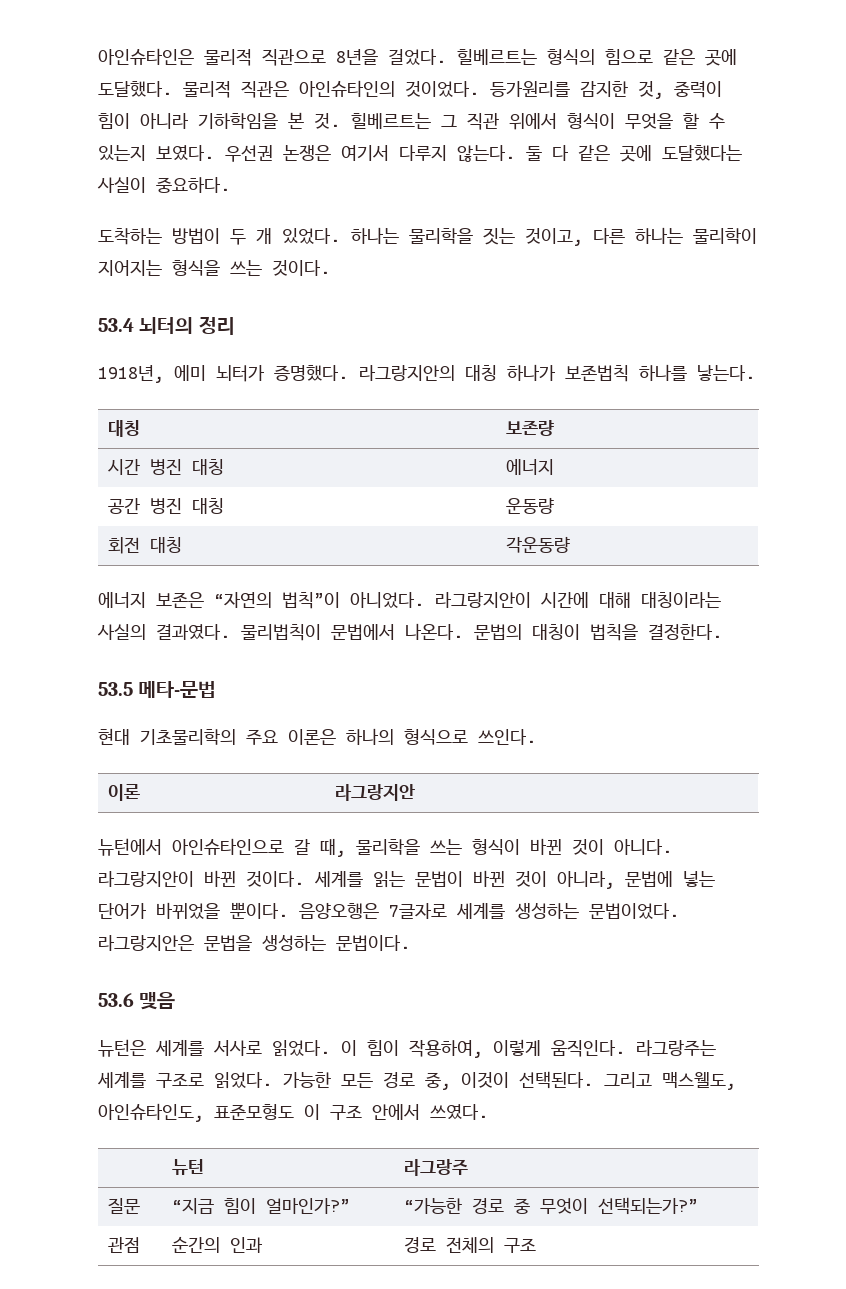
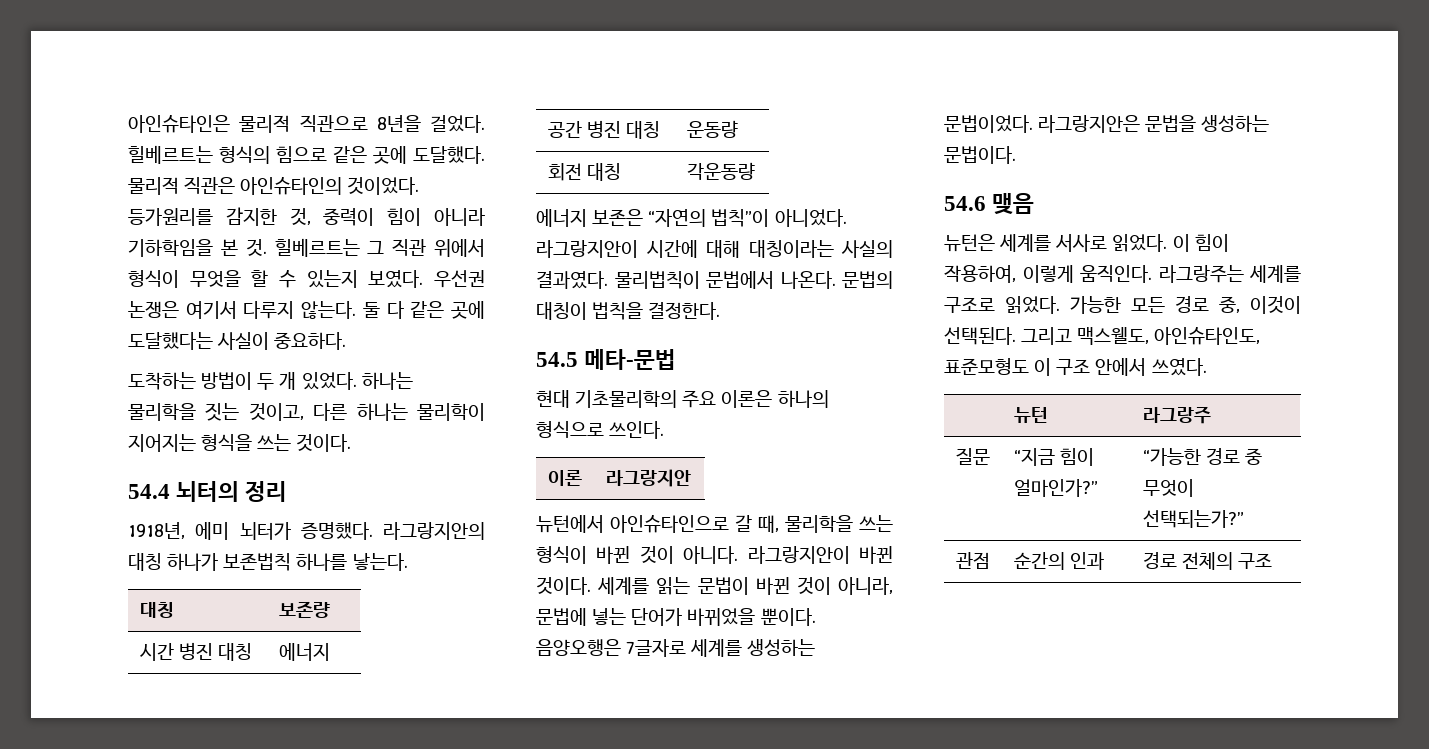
- 53.4 뇌터의 정리
+ 54.4 뇌터의 정리
- 53.5 메타-문법
+ 54.5 메타-문법
- 53.6 맺음
+ 54.6 맺음

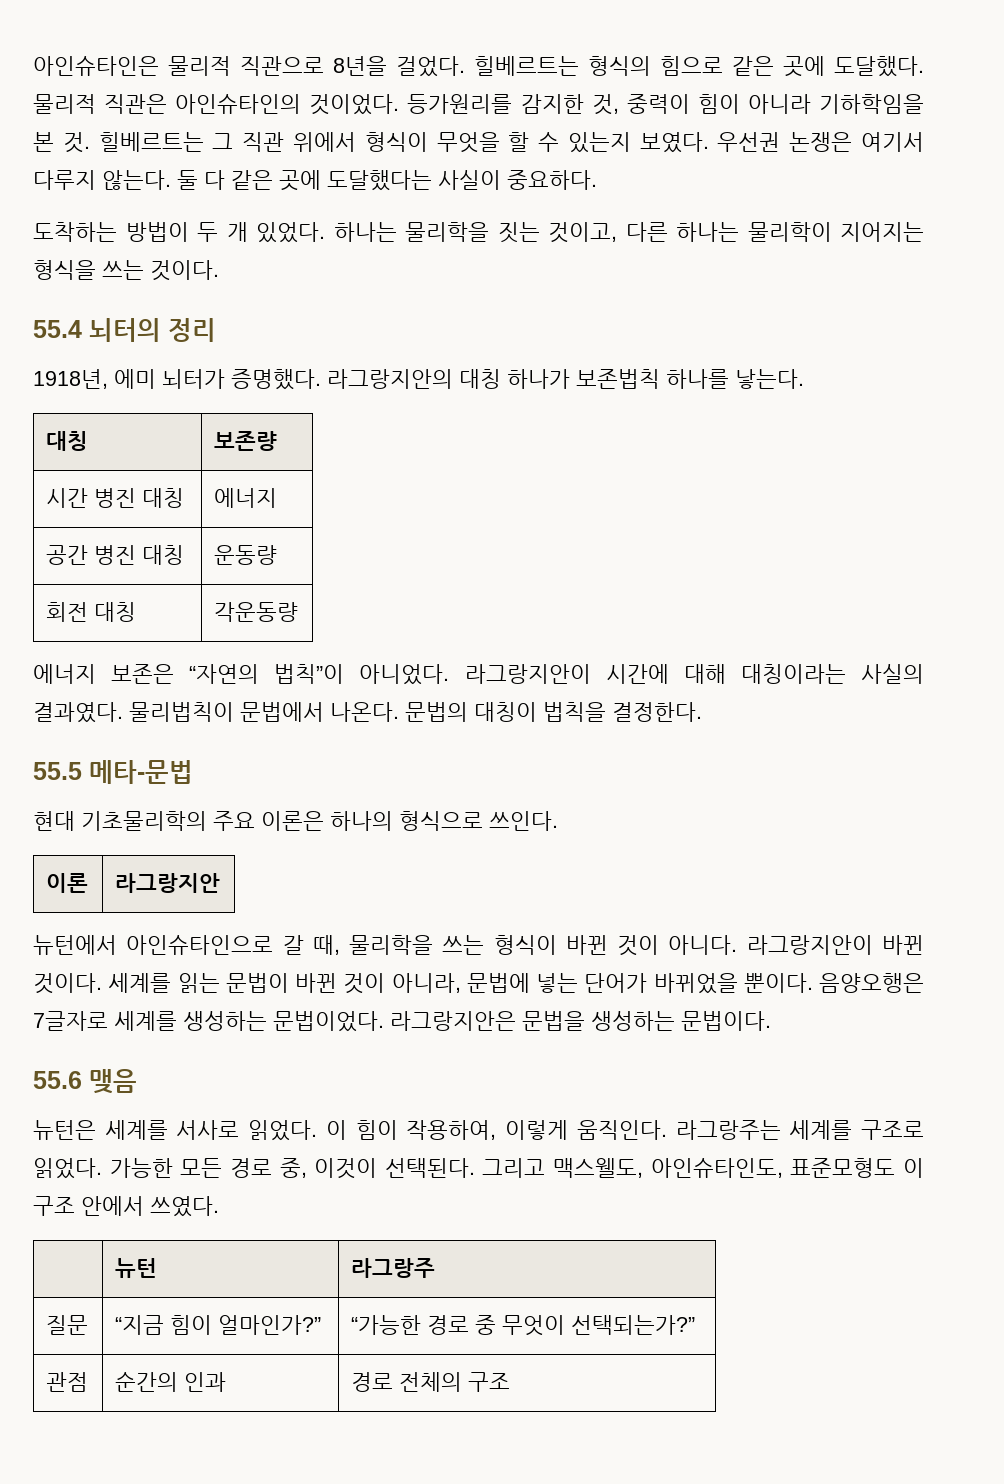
- 54.4 뇌터의 정리
+ 55.4 뇌터의 정리
- 54.5 메타-문법
+ 55.5 메타-문법
- 54.6 맺음
+ 55.6 맺음

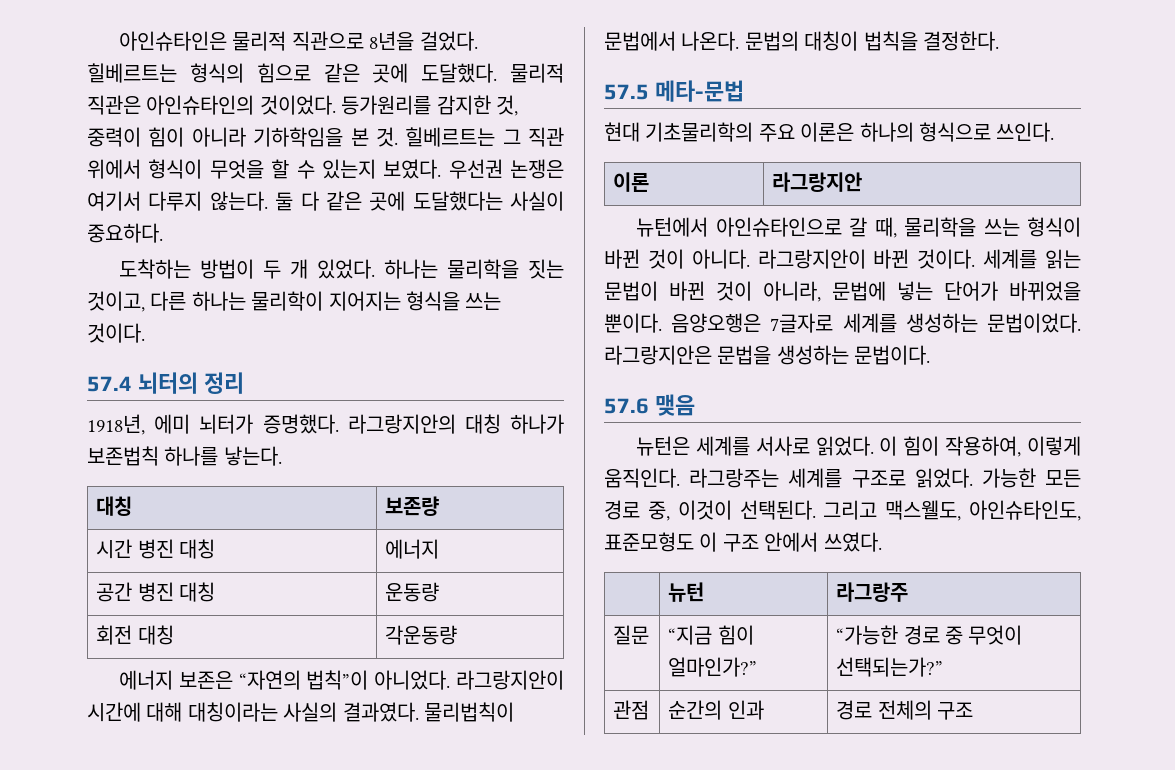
- 55.4 뇌터의 정리
+ 57.4 뇌터의 정리
- 55.5 메타-문법
+ 57.5 메타-문법
- 55.6 맺음
+ 57.6 맺음

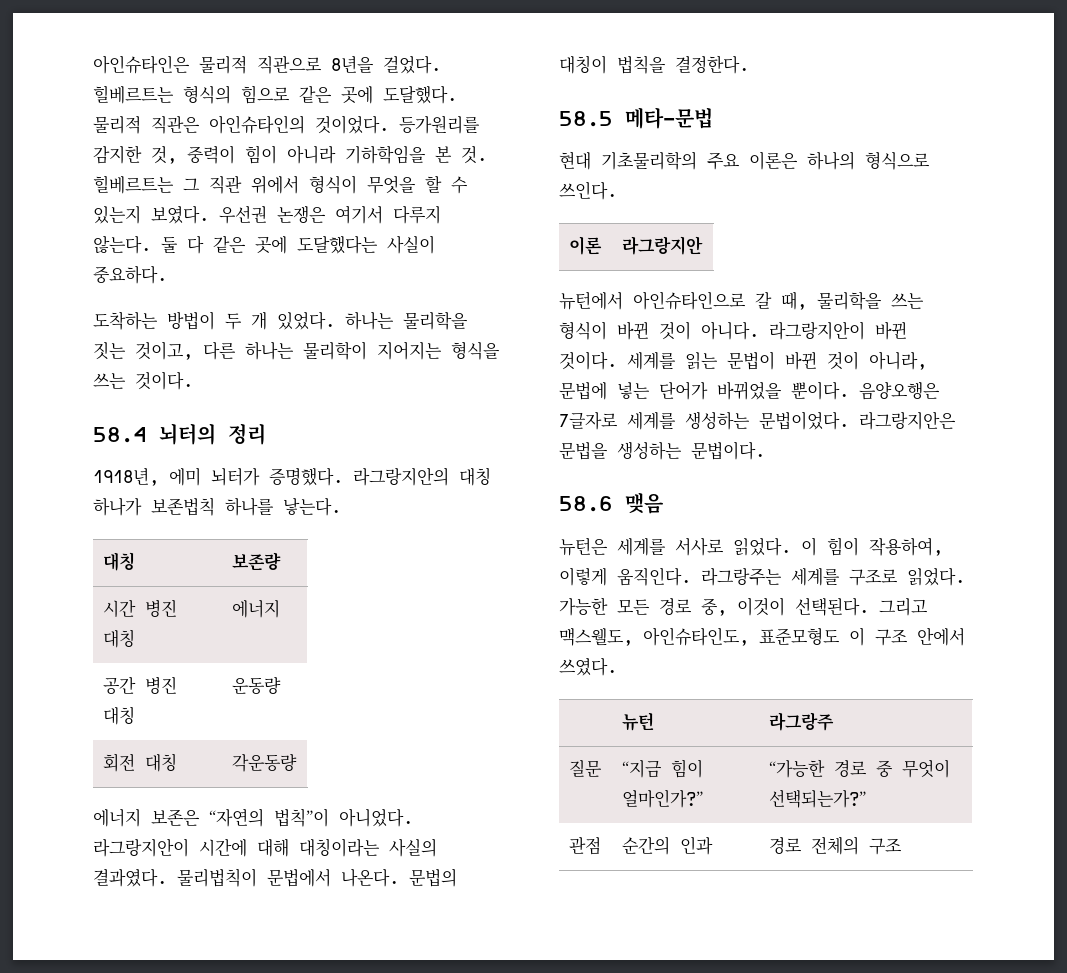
- 57.4 뇌터의 정리
+ 58.4 뇌터의 정리
- 57.5 메타-문법
+ 58.5 메타-문법
- 57.6 맺음
+ 58.6 맺음

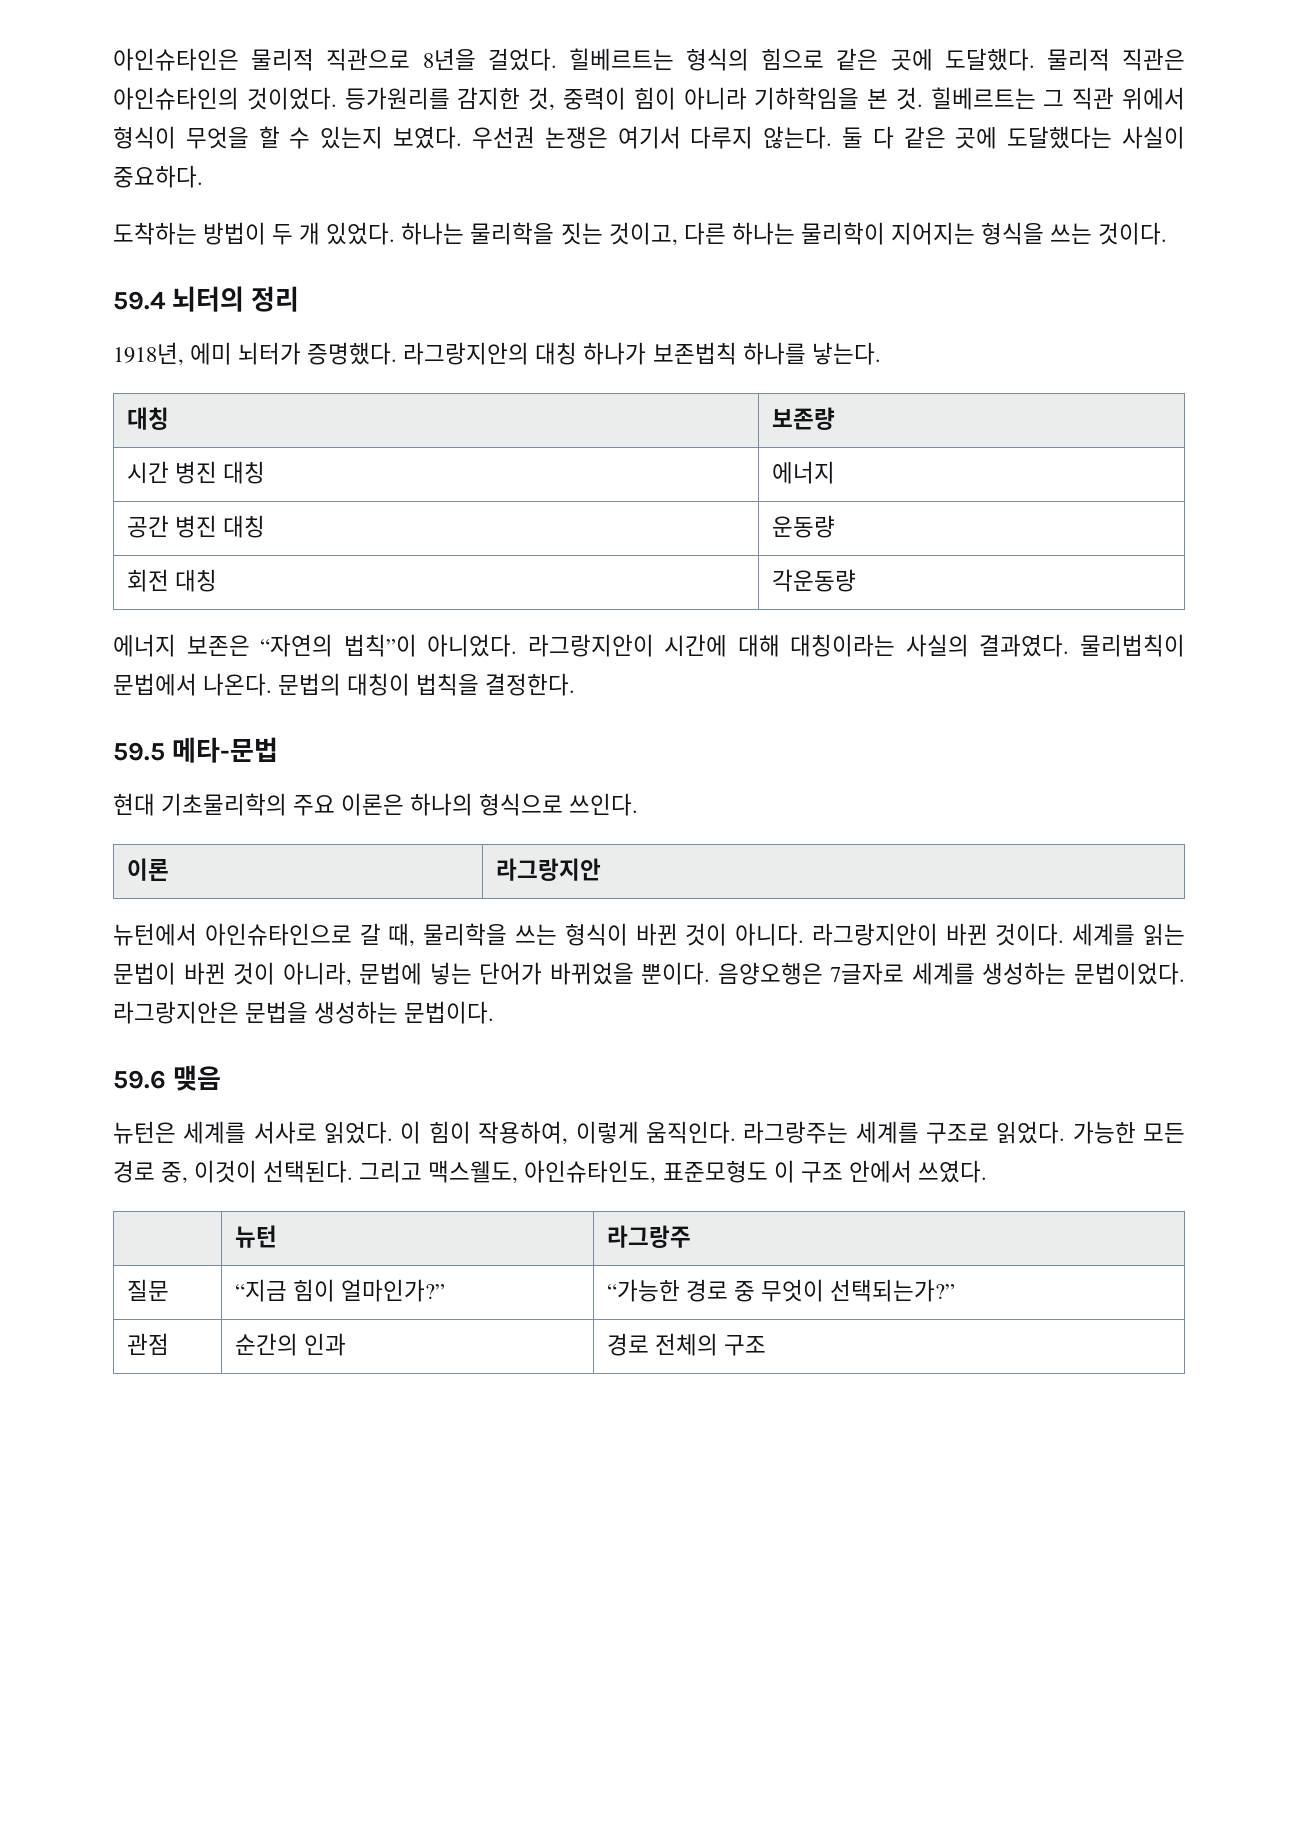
- 58.4 뇌터의 정리
+ 59.4 뇌터의 정리
- 58.5 메타-문법
+ 59.5 메타-문법
- 58.6 맺음
+ 59.6 맺음

